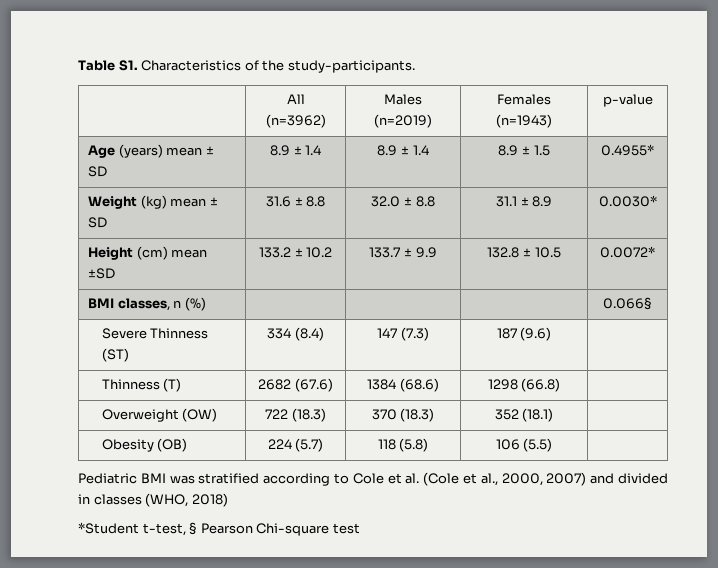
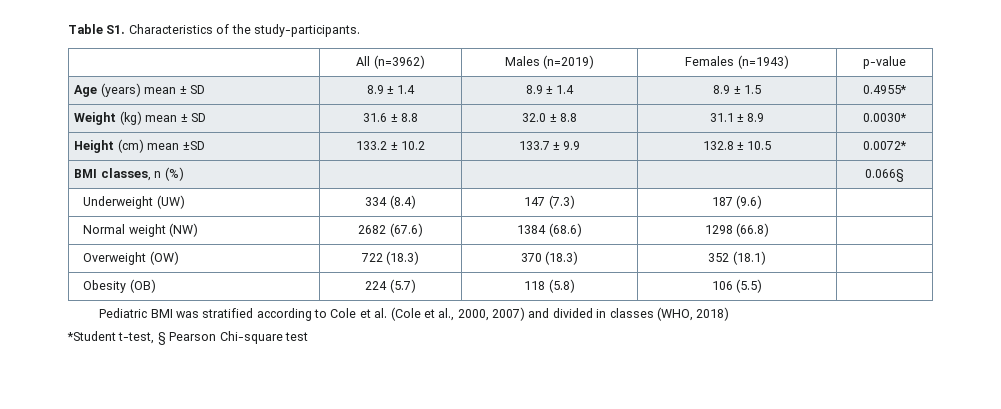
- Severe Thinness (ST) | 334 (8.4) | 147 (7.3) | 187 (9.6) |
+ Underweight (UW) | 334 (8.4) | 147 (7.3) | 187 (9.6) |
- Thinness (T) | 2682 (67.6) | 1384 (68.6) | 1298 (66.8) |
+ Normal weight (NW) | 2682 (67.6) | 1384 (68.6) | 1298 (66.8) |

